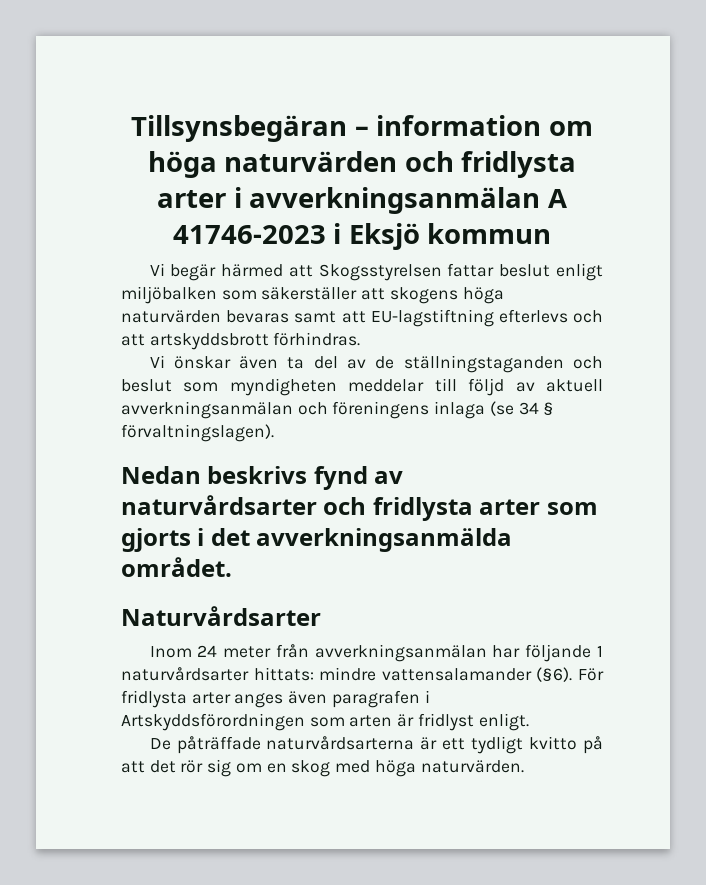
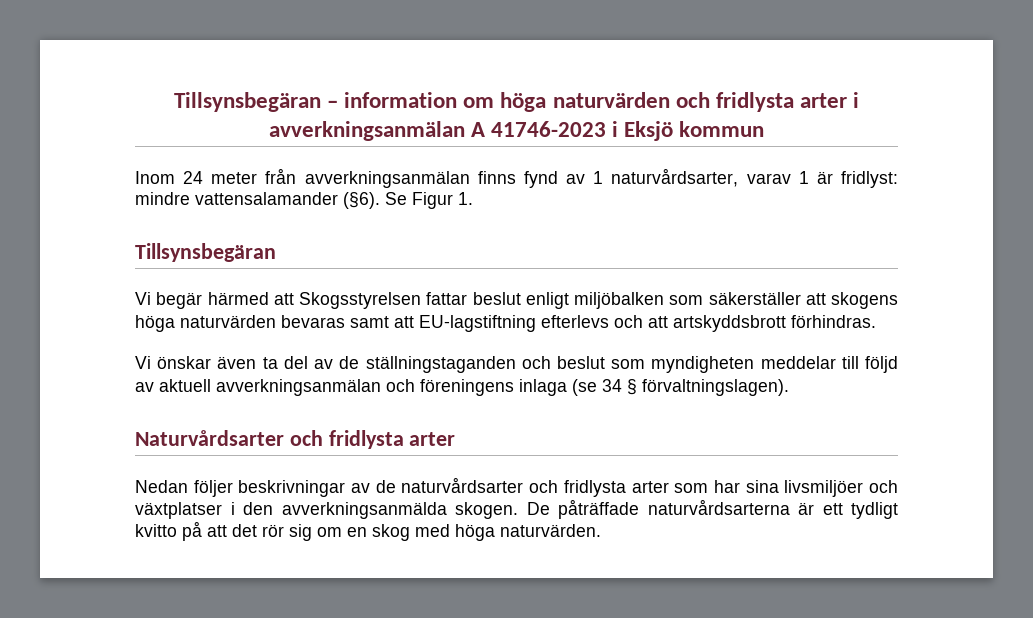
+ Inom 24 meter från avverkningsanmälan finns fynd av 1 naturvårdsarter, varav 1 är fridlyst: mindre vattensalamander (§6). Se Figur 1.
+ Tillsynsbegäran
- Nedan beskrivs fynd av naturvårdsarter och fridlysta arter som gjorts i det avverkningsanmälda området.
- Naturvårdsarter
- Inom 24 meter från avverkningsanmälan har följande 1 naturvårdsarter hittats: mindre vattensalamander (§6). För fridlysta arter anges även paragrafen i Artskyddsförordningen som arten är fridlyst enligt.
- De påträffade naturvårdsarterna är ett tydligt kvitto på att det rör sig om en skog med höga naturvärden.
+ Naturvårdsarter och fridlysta arter
+ Nedan följer beskrivningar av de naturvårdsarter och fridlysta arter som har sina livsmiljöer och växtplatser i den avverkningsanmälda skogen. De påträffade naturvårdsarterna är ett tydligt kvitto på att det rör sig om en skog med höga naturvärden.

